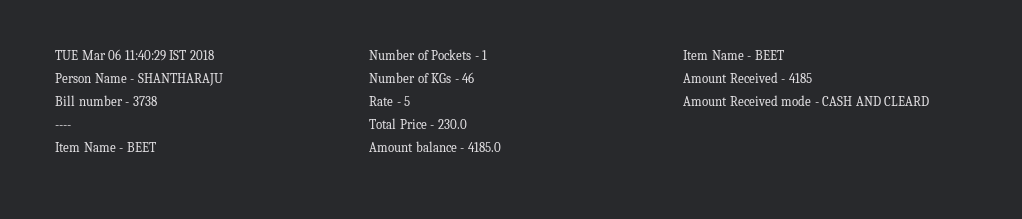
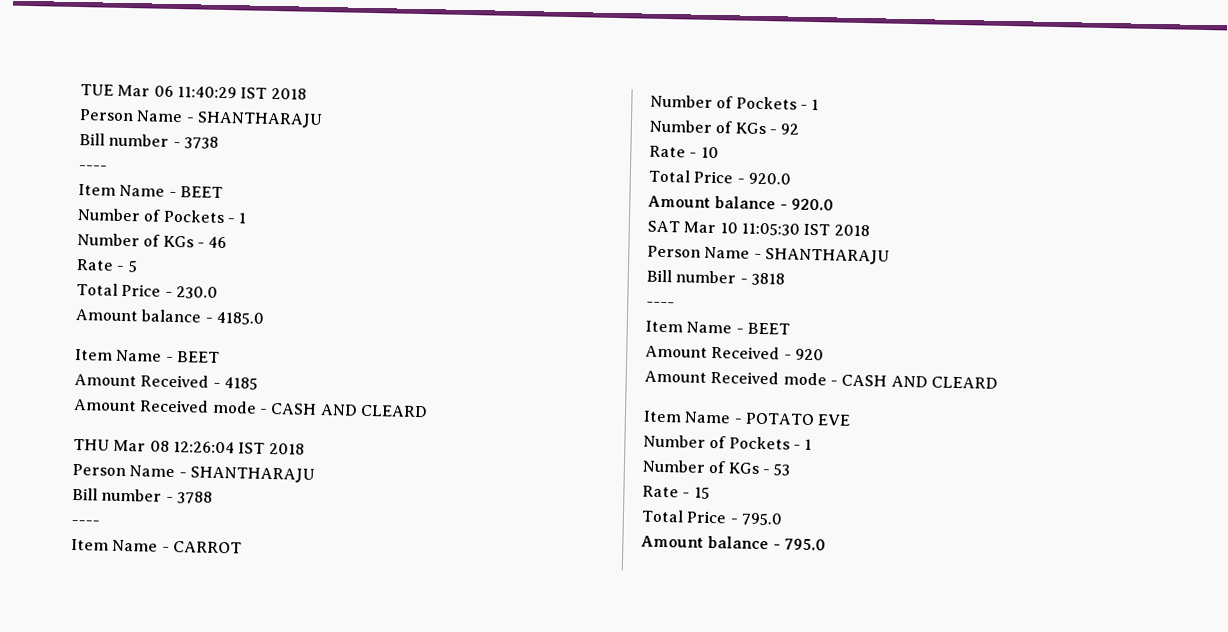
+ THU Mar 08 12:26:04 IST 2018
+ Person Name - SHANTHARAJU
+ Bill number - 3788
+ ----
+ Item Name - CARROT
+ Number of Pockets - 1
+ Number of KGs - 92
+ Rate - 10
+ Total Price - 920.0
+ Amount balance - 920.0
+ SAT Mar 10 11:05:30 IST 2018
+ Person Name - SHANTHARAJU
+ Bill number - 3818
+ ----
+ Item Name - BEET
+ Amount Received - 920
+ Amount Received mode - CASH AND CLEARD
+ Item Name - POTATO EVE
+ Number of Pockets - 1
+ Number of KGs - 53
+ Rate - 15
+ Total Price - 795.0
+ Amount balance - 795.0

